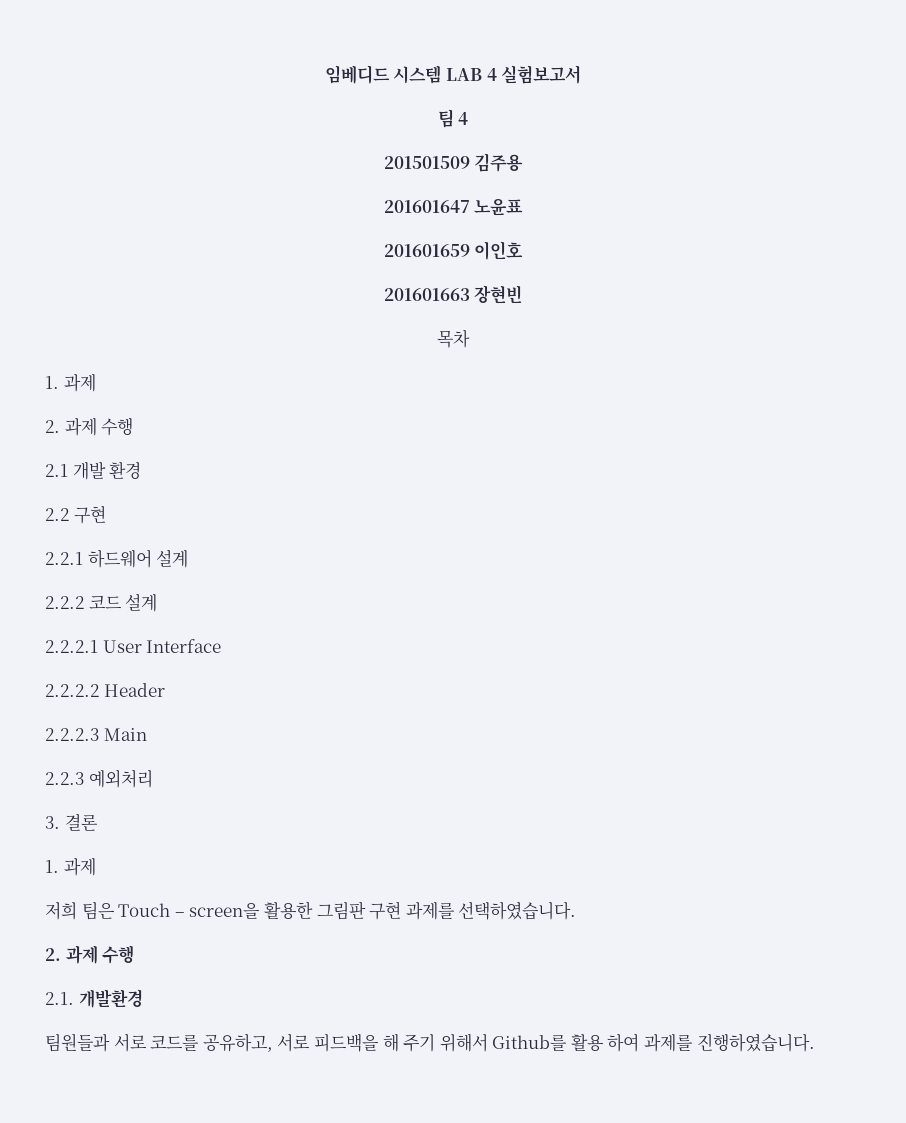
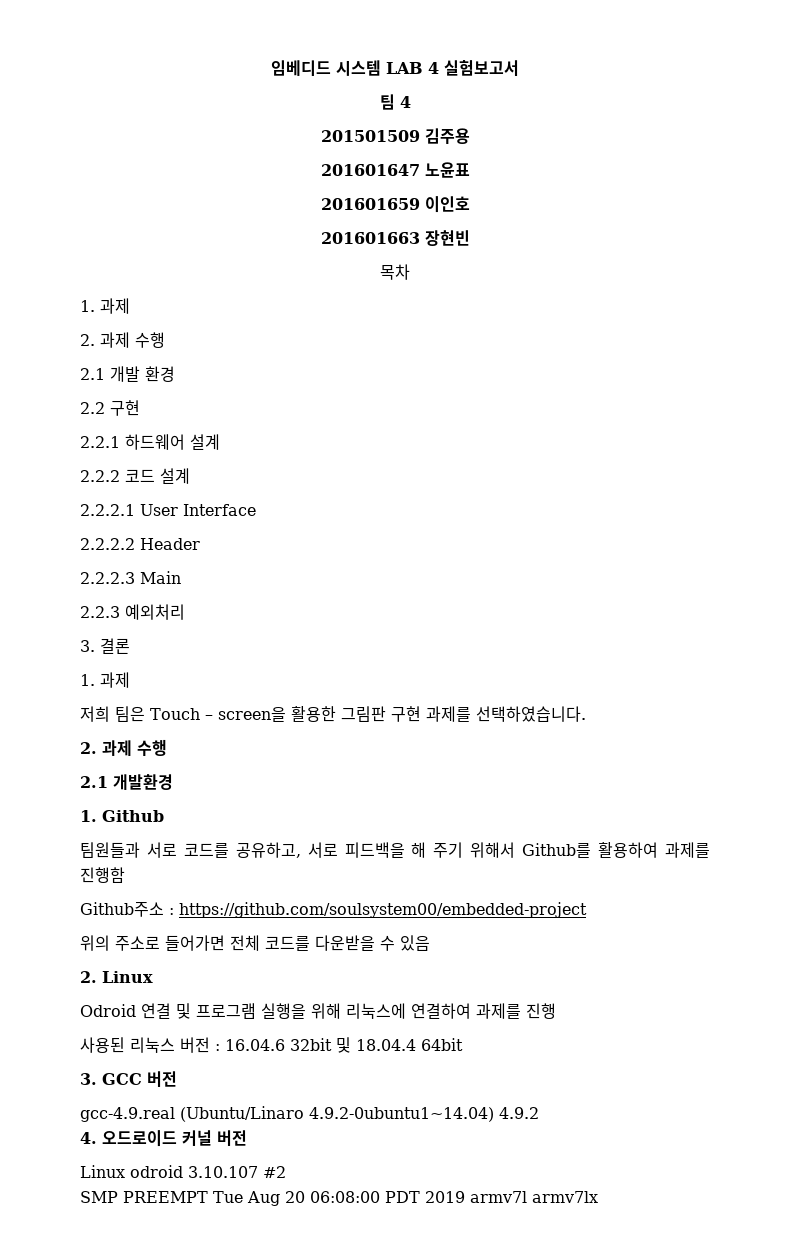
- 2.1. 개발환경
+ 2.1 개발환경
+ 1. Github
- 팀원들과 서로 코드를 공유하고, 서로 피드백을 해 주기 위해서 Github를 활용 하여 과제를 진행하였습니다.
+ 팀원들과 서로 코드를 공유하고, 서로 피드백을 해 주기 위해서 Github를 활용하여 과제를 진행함
+ Github주소 : https://github.com/soulsystem00/embedded-project
+ 위의 주소로 들어가면 전체 코드를 다운받을 수 있음
+ 2. Linux
+ Odroid 연결 및 프로그램 실행을 위해 리눅스에 연결하여 과제를 진행
+ 사용된 리눅스 버전 : 16.04.6 32bit 및 18.04.4 64bit
+ 3. GCC 버전
+ gcc-4.9.real (Ubuntu/Linaro 4.9.2-0ubuntu1~14.04) 4.9.2
+ 4. 오드로이드 커널 버전
+ Linux odroid 3.10.107 #2
+ SMP PREEMPT Tue Aug 20 06:08:00 PDT 2019 armv7l armv7lx

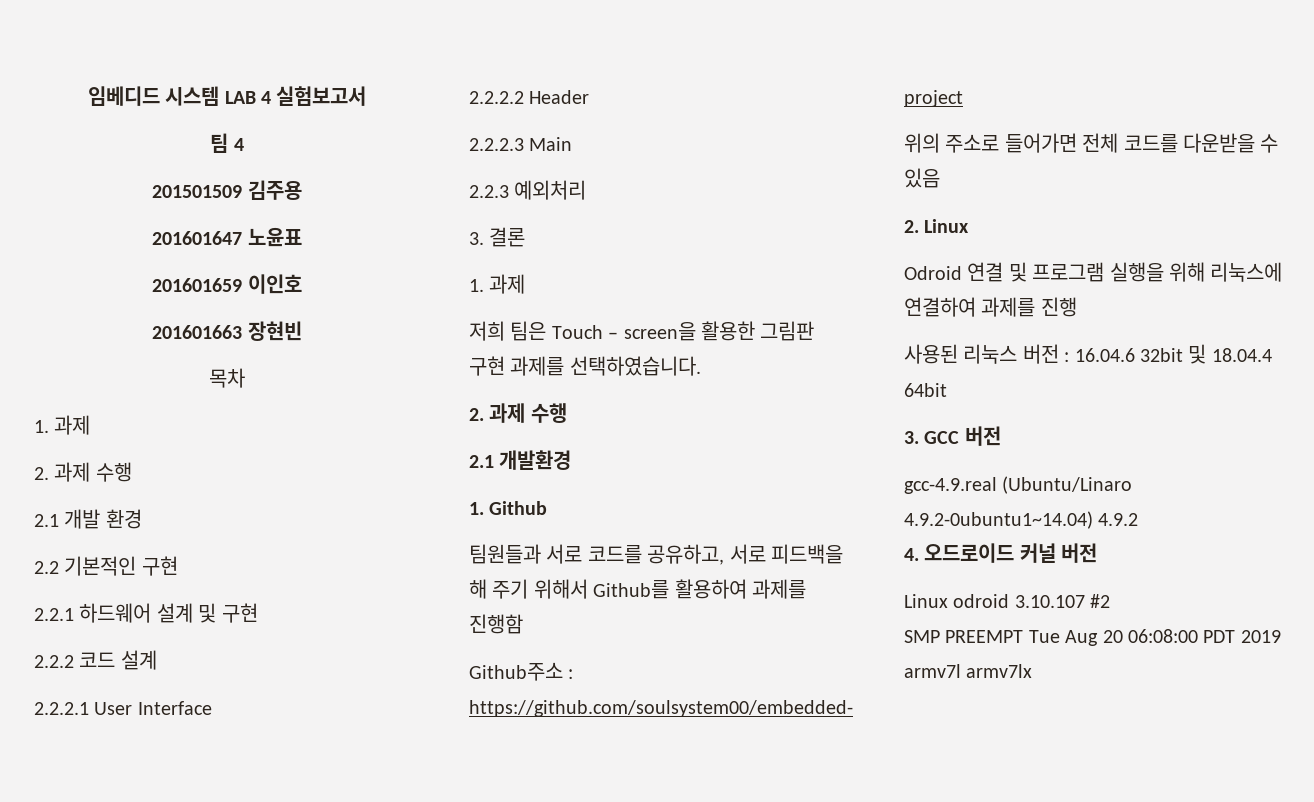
- 2.2 구현
+ 2.2 기본적인 구현
- 2.2.1 하드웨어 설계
+ 2.2.1 하드웨어 설계 및 구현

